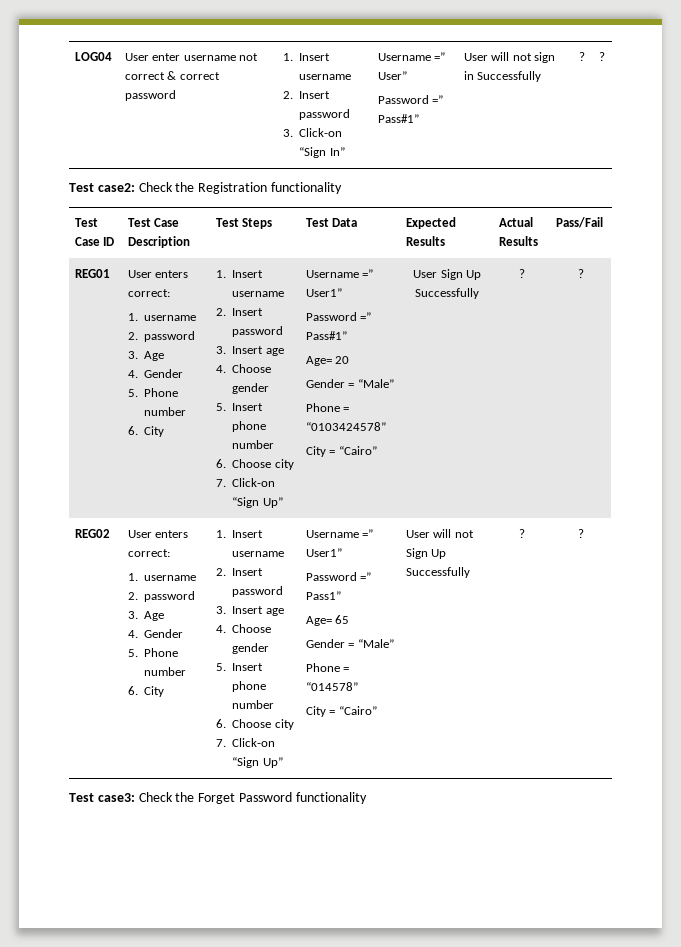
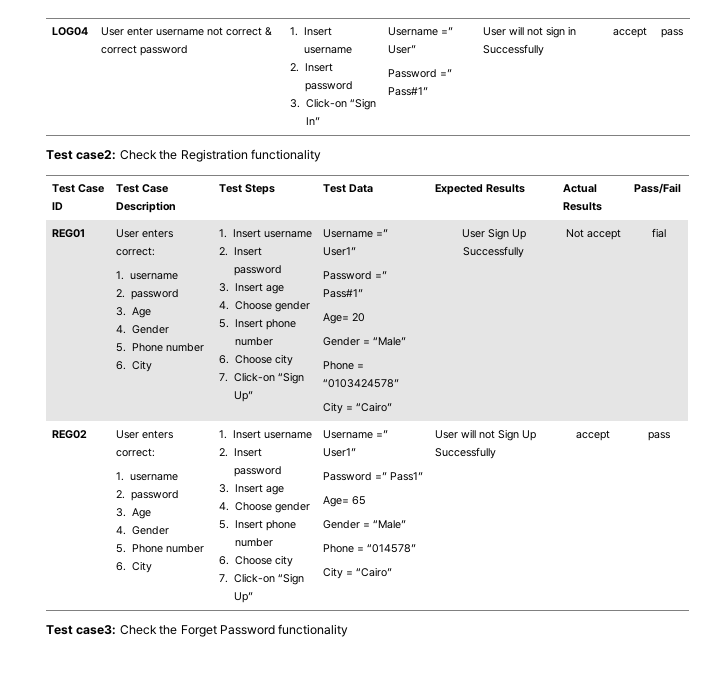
  LOG04 | User enter username not correct & correct password | 1. Insert username
  2. Insert password
  3. Click-on “Sign In” | Username =” User”
- Password =” Pass#1” | User will not sign in Successfully | ? | ?
+ Password =” Pass#1” | User will not sign in Successfully | accept | pass
- User Sign Up Successfully | ? | ?
+ User Sign Up Successfully | Not accept | fial
- User will not Sign Up Successfully | ? | ?
+ User will not Sign Up Successfully | accept | pass

